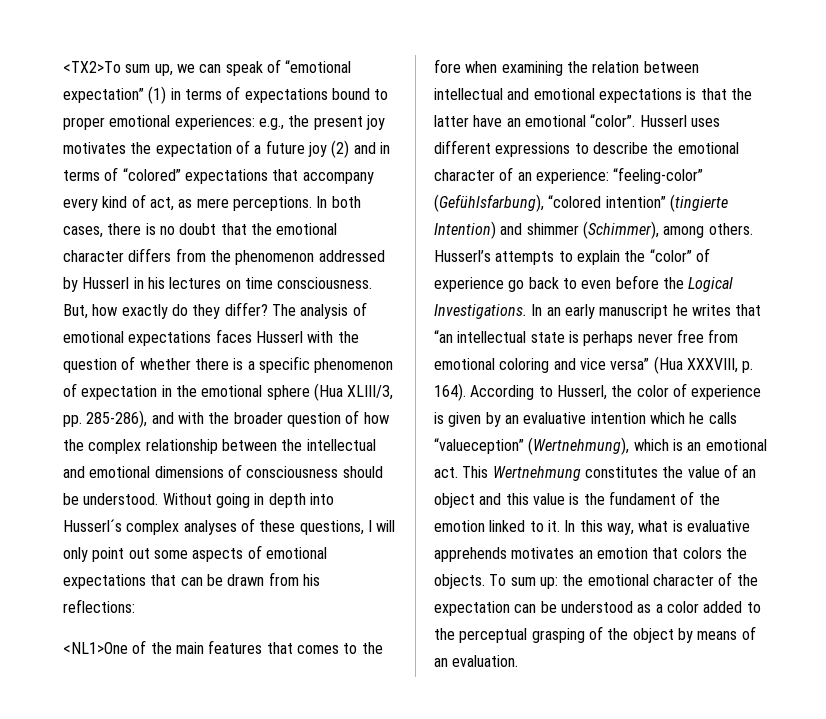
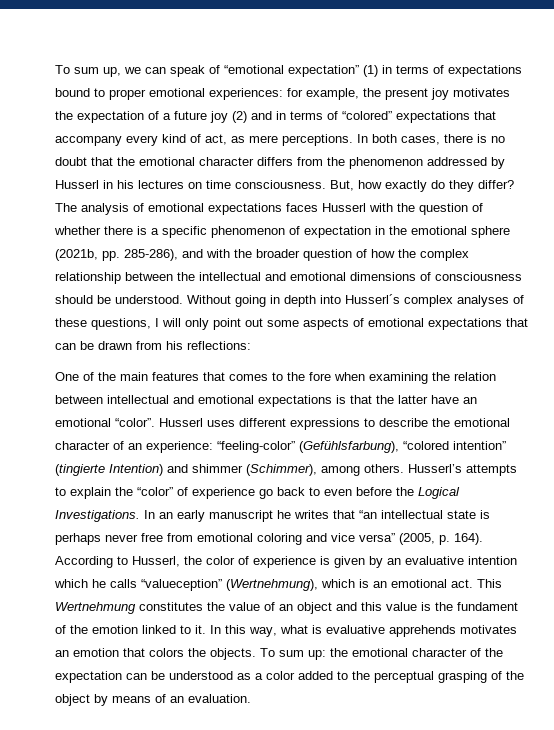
- <TX2>To sum up, we can speak of “emotional expectation” (1) in terms of expectations bound to proper emotional experiences: e.g., the present joy motivates the expectation of a future joy (2) and in terms of “colored” expectations that accompany every kind of act, as mere perceptions.
+ To sum up, we can speak of “emotional expectation” (1) in terms of expectations bound to proper emotional experiences: for example, the present joy motivates the expectation of a future joy (2) and in terms of “colored” expectations that accompany every kind of act, as mere perceptions.
- The analysis of emotional expectations faces Husserl with the question of whether there is a specific phenomenon of expectation in the emotional sphere (Hua XLIII/3, pp. 285-286), and with the broader question of how the complex relationship between the intellectual and emotional dimensions of consciousness should be understood.
+ The analysis of emotional expectations faces Husserl with the question of whether there is a specific phenomenon of expectation in the emotional sphere (2021b, pp. 285-286), and with the broader question of how the complex relationship between the intellectual and emotional dimensions of consciousness should be understood.
- <NL1>One of the main features that comes to the fore when examining the relation between intellectual and emotional expectations is that the latter have an emotional “color”.
+ One of the main features that comes to the fore when examining the relation between intellectual and emotional expectations is that the latter have an emotional “color”.
- In an early manuscript he writes that “an intellectual state is perhaps never free from emotional coloring and vice versa” (Hua XXXVIII, p. 164).
+ In an early manuscript he writes that “an intellectual state is perhaps never free from emotional coloring and vice versa” (2005, p. 164).

